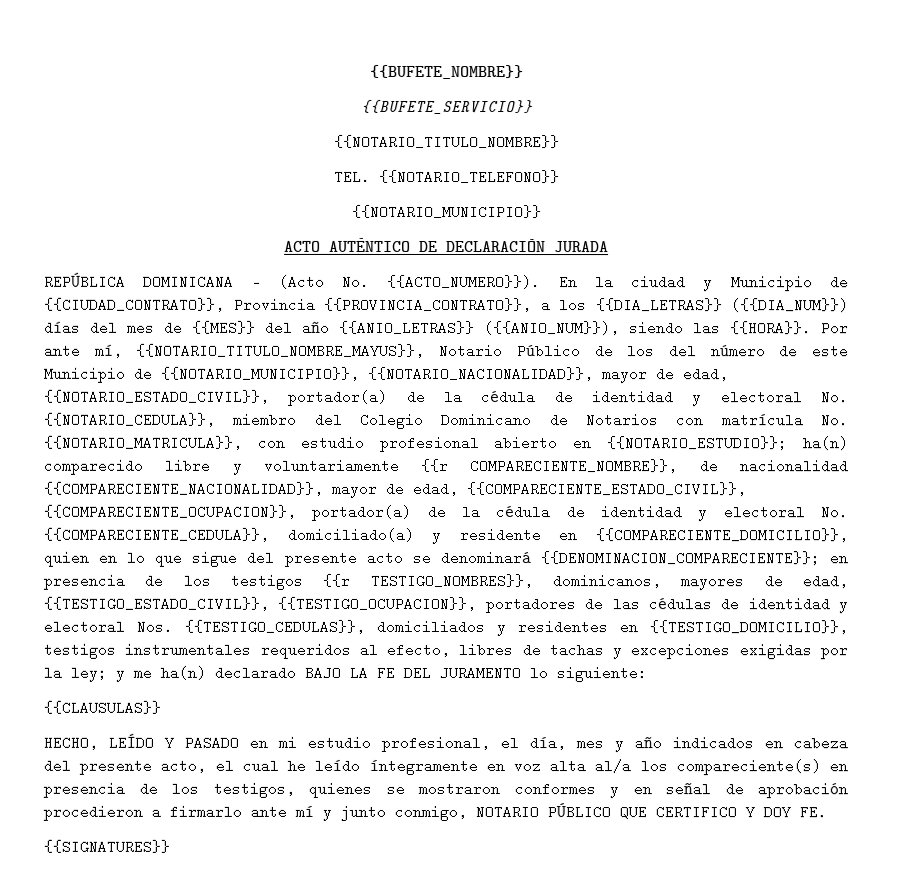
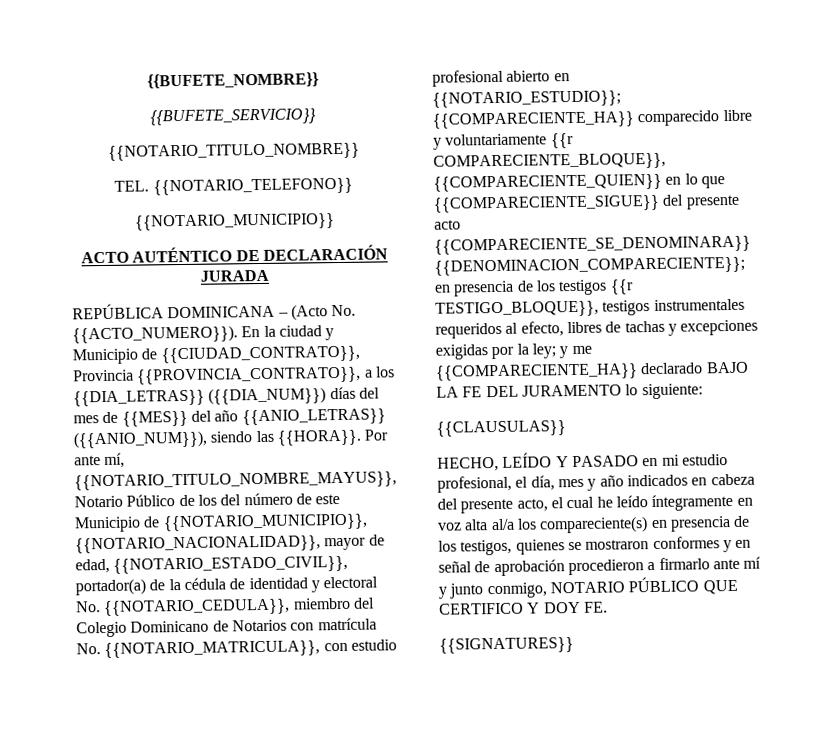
- ha(n) comparecido libre y voluntariamente {{r COMPARECIENTE_NOMBRE}}, de nacionalidad {{COMPARECIENTE_NACIONALIDAD}}, mayor de edad, {{COMPARECIENTE_ESTADO_CIVIL}}, {{COMPARECIENTE_OCUPACION}}, portador(a) de la cédula de identidad y electoral No. {{COMPARECIENTE_CEDULA}}, domiciliado(a) y residente en {{COMPARECIENTE_DOMICILIO}}, quien en lo que sigue del presente acto se denominará {{DENOMINACION_COMPARECIENTE}};
+ {{COMPARECIENTE_HA}} comparecido libre y voluntariamente {{r COMPARECIENTE_BLOQUE}}, {{COMPARECIENTE_QUIEN}} en lo que {{COMPARECIENTE_SIGUE}} del presente acto {{COMPARECIENTE_SE_DENOMINARA}} {{DENOMINACION_COMPARECIENTE}};
- en presencia de los testigos {{r TESTIGO_NOMBRES}}, dominicanos, mayores de edad, {{TESTIGO_ESTADO_CIVIL}}, {{TESTIGO_OCUPACION}}, portadores de las cédulas de identidad y electoral Nos. {{TESTIGO_CEDULAS}}, domiciliados y residentes en {{TESTIGO_DOMICILIO}}, testigos instrumentales requeridos al efecto, libres de tachas y excepciones exigidas por la ley;
+ en presencia de los testigos {{r TESTIGO_BLOQUE}}, testigos instrumentales requeridos al efecto, libres de tachas y excepciones exigidas por la ley;
- y me ha(n) declarado BAJO LA FE DEL JURAMENTO lo siguiente:
+ y me {{COMPARECIENTE_HA}} declarado BAJO LA FE DEL JURAMENTO lo siguiente:

